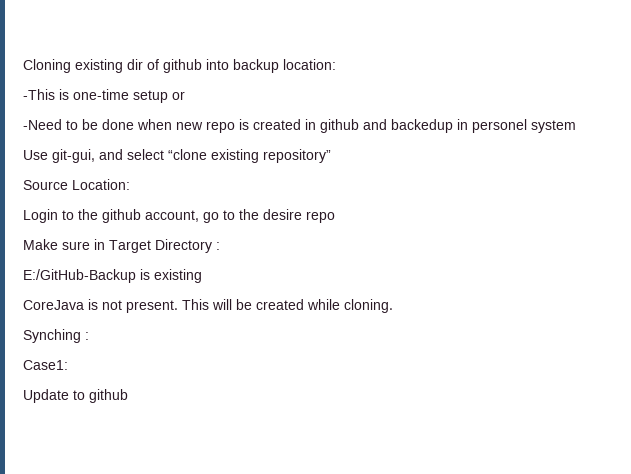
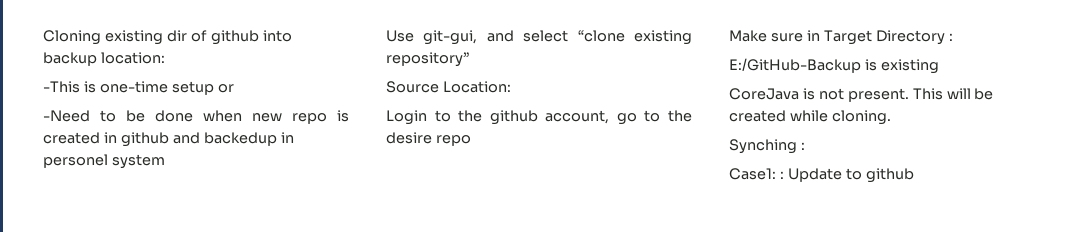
- Case1:
- Update to github
+ Case1: : Update to github

